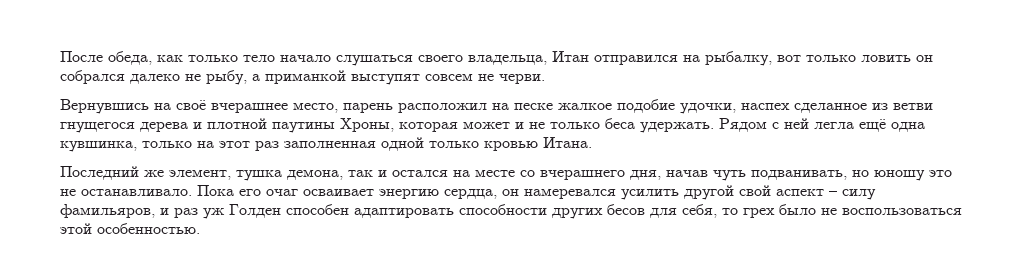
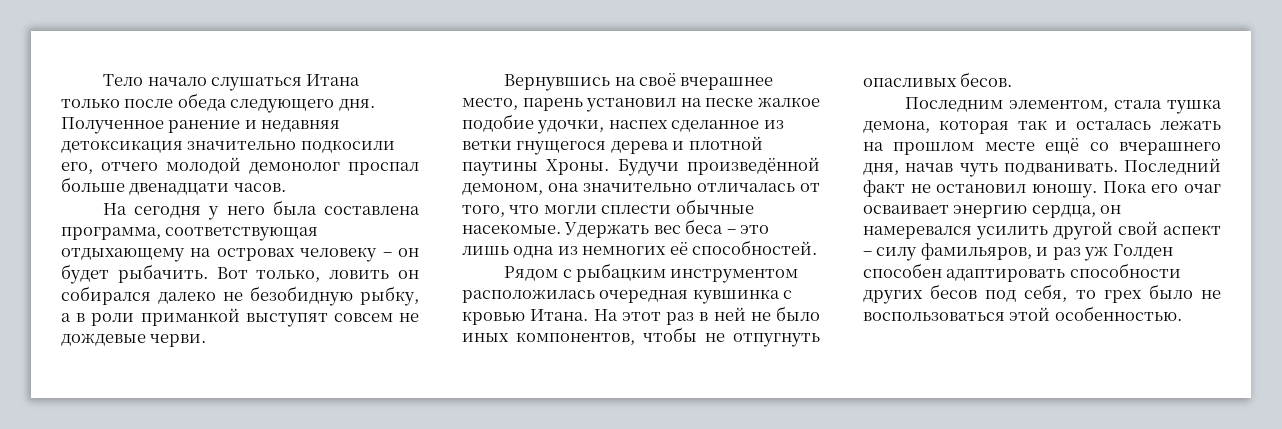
- После обеда, как только тело начало слушаться своего владельца, Итан отправился на рыбалку, вот только ловить он собрался далеко не рыбу, а приманкой выступят совсем не черви.
+ Тело начало слушаться Итана только после обеда следующего дня. Полученное ранение и недавняя детоксикация значительно подкосили его, отчего молодой демонолог проспал больше двенадцати часов.
+ На сегодня у него была составлена программа, соответствующая отдыхающему на островах человеку – он будет рыбачить. Вот только, ловить он собирался далеко не безобидную рыбку, а в роли приманкой выступят совсем не дождевые черви.
- Вернувшись на своё вчерашнее место, парень расположил на песке жалкое подобие удочки, наспех сделанное из ветви гнущегося дерева и плотной паутины Хроны, которая может и не только беса удержать. Рядом с ней легла ещё одна кувшинка, только на этот раз заполненная одной только кровью Итана.
- Последний же элемент, тушка демона, так и остался на месте со вчерашнего дня, начав чуть подванивать, но юношу это не останавливало.
+ Вернувшись на своё вчерашнее место, парень установил на песке жалкое подобие удочки, наспех сделанное из ветки гнущегося дерева и плотной паутины Хроны. Будучи произведённой демоном, она значительно отличалась от того, что могли сплести обычные насекомые. Удержать вес беса – это лишь одна из немногих её способностей.
+ Рядом с рыбацким инструментом расположилась очередная кувшинка с кровью Итана. На этот раз в ней не было иных компонентов, чтобы не отпугнуть опасливых бесов.
+ Последним элементом, стала тушка демона, которая так и осталась лежать на прошлом месте ещё со вчерашнего дня, начав чуть подванивать. Последний факт не остановил юношу.
- Пока его очаг осваивает энергию сердца, он намеревался усилить другой свой аспект – силу фамильяров, и раз уж Голден способен адаптировать способности других бесов для себя, то грех было не воспользоваться этой особенностью.
+ Пока его очаг осваивает энергию сердца, он намеревался усилить другой свой аспект – силу фамильяров, и раз уж Голден способен адаптировать способности других бесов под себя, то грех было не воспользоваться этой особенностью.

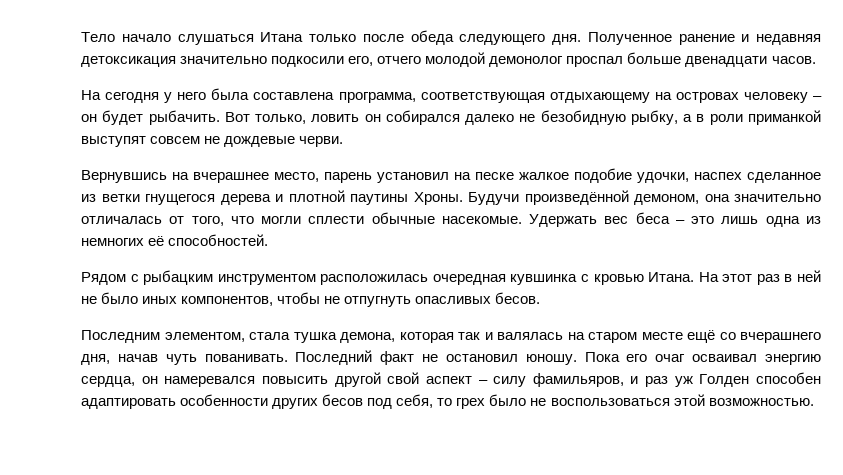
- Вернувшись на своё вчерашнее место, парень установил на песке жалкое подобие удочки, наспех сделанное из ветки гнущегося дерева и плотной паутины Хроны.
+ Вернувшись на вчерашнее место, парень установил на песке жалкое подобие удочки, наспех сделанное из ветки гнущегося дерева и плотной паутины Хроны.
- Последним элементом, стала тушка демона, которая так и осталась лежать на прошлом месте ещё со вчерашнего дня, начав чуть подванивать.
+ Последним элементом, стала тушка демона, которая так и валялась на старом месте ещё со вчерашнего дня, начав чуть пованивать.
- Пока его очаг осваивает энергию сердца, он намеревался усилить другой свой аспект – силу фамильяров, и раз уж Голден способен адаптировать способности других бесов под себя, то грех было не воспользоваться этой особенностью.
+ Пока его очаг осваивал энергию сердца, он намеревался повысить другой свой аспект – силу фамильяров, и раз уж Голден способен адаптировать особенности других бесов под себя, то грех было не воспользоваться этой возможностью.

